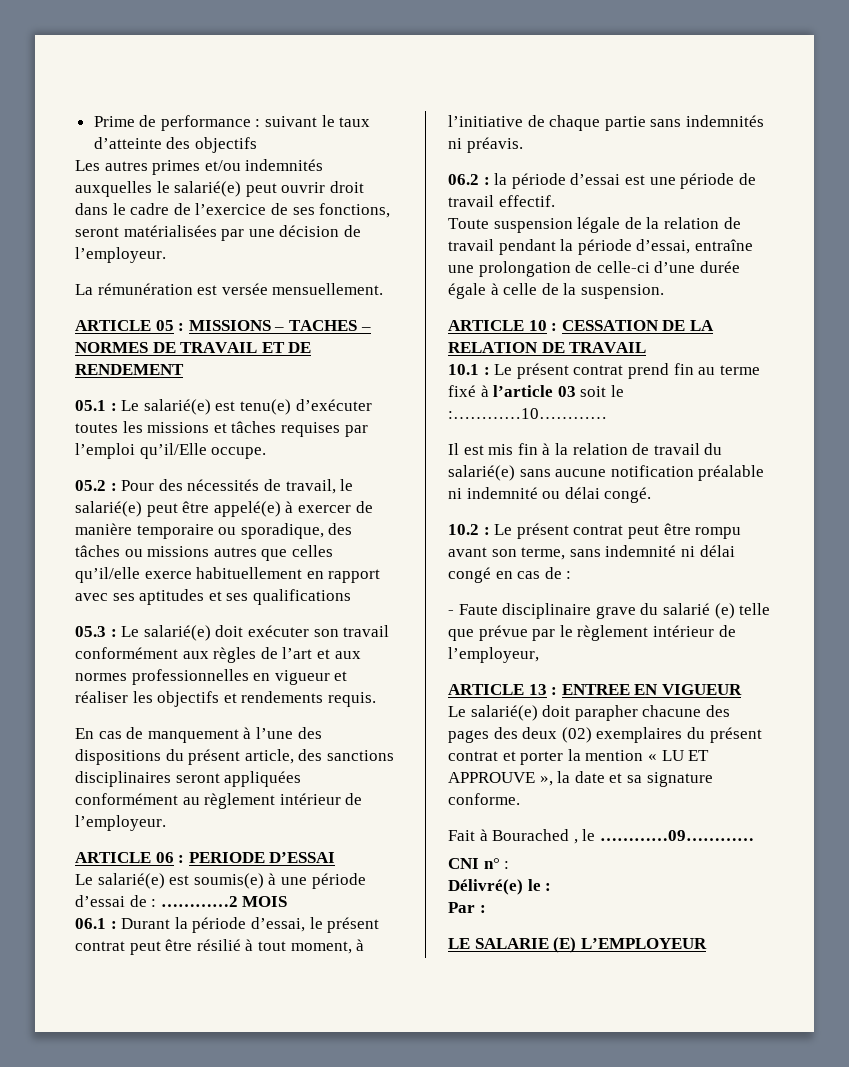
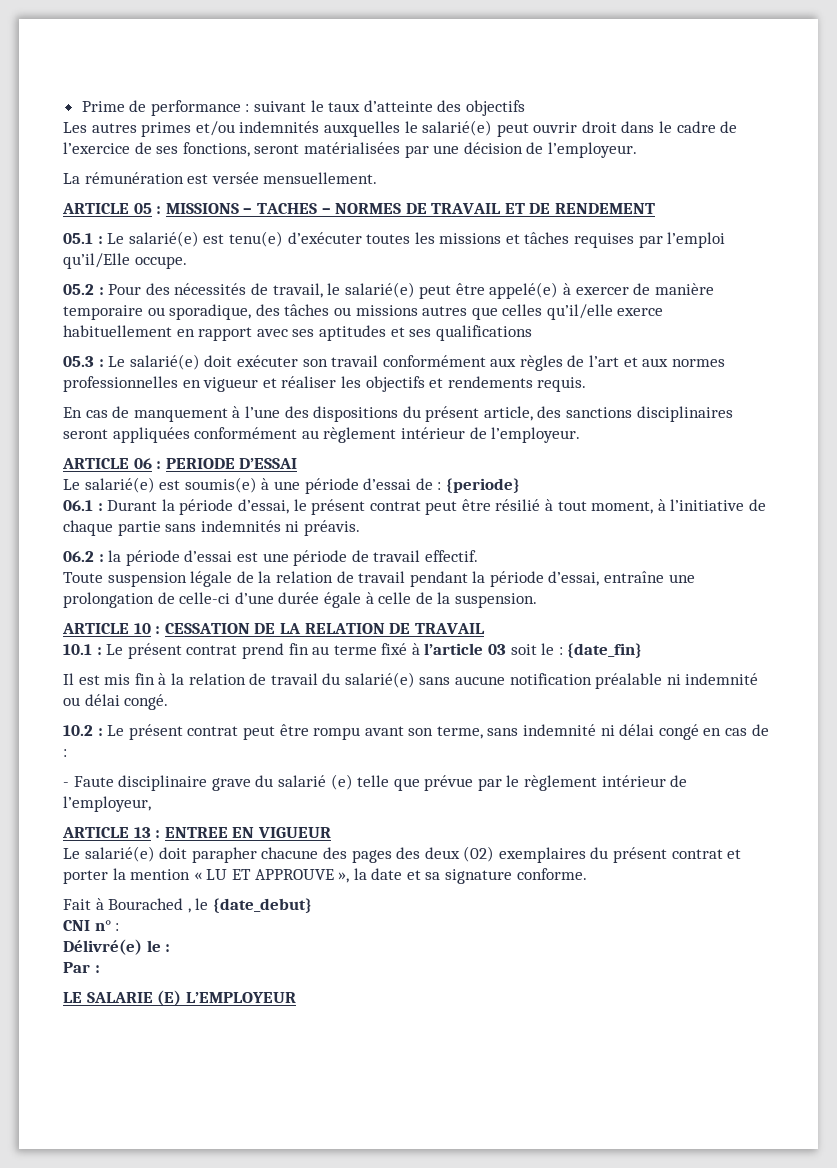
- Le salarié(e) est soumis(e) à une période d’essai de : …………2 MOIS
+ Le salarié(e) est soumis(e) à une période d’essai de : {periode}
- 10.1 : Le présent contrat prend fin au terme fixé à l’article 03 soit le :…………10…………
+ 10.1 : Le présent contrat prend fin au terme fixé à l’article 03 soit le : {date_fin}
- Fait à Bourached , le …………09…………
+ Fait à Bourached , le {date_debut}

